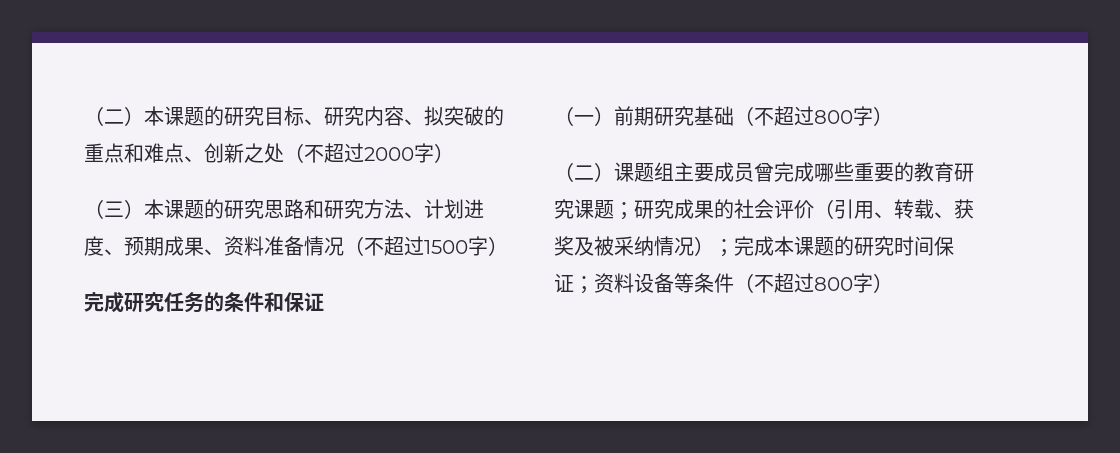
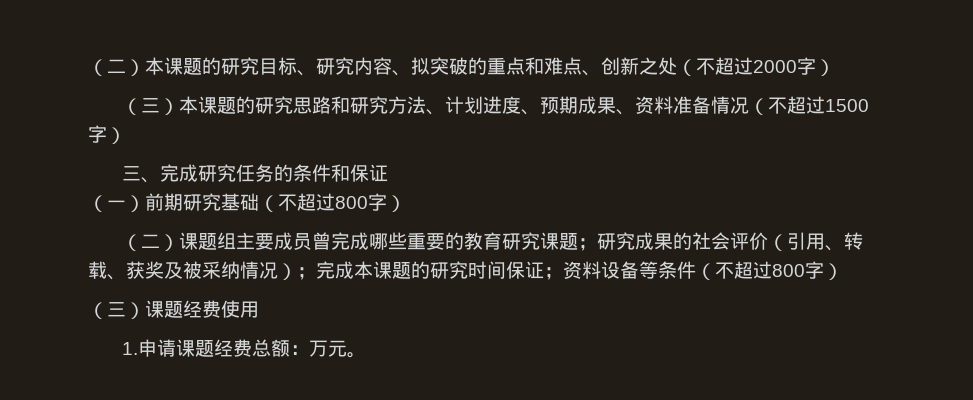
- 完成研究任务的条件和保证
+ 三、完成研究任务的条件和保证
+ （三）课题经费使用
+ 1.申请课题经费总额：万元。

